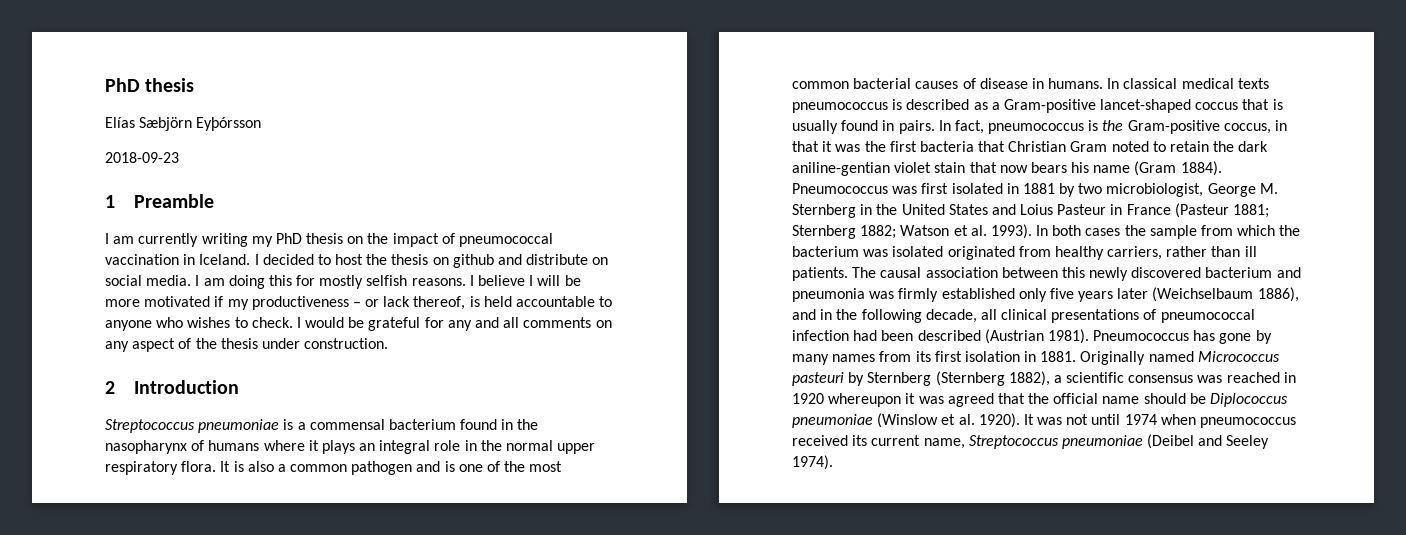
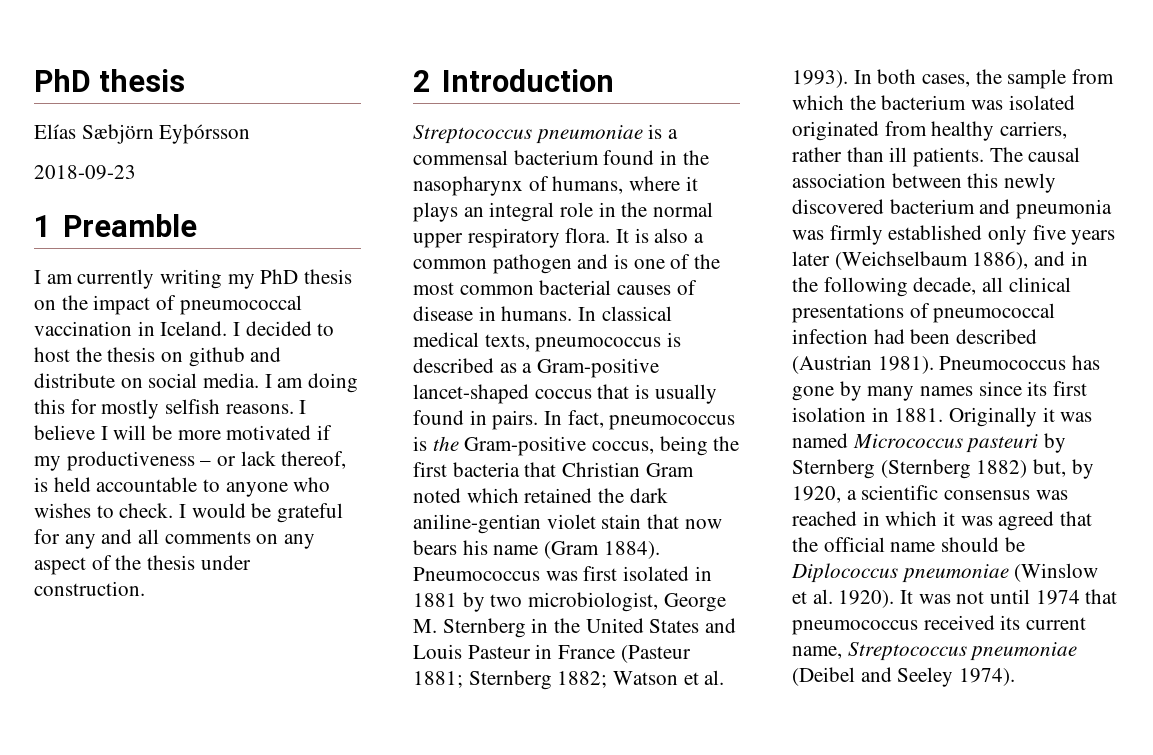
- Streptococcus pneumoniae is a commensal bacterium found in the nasopharynx of humans where it plays an integral role in the normal upper respiratory flora.
+ Streptococcus pneumoniae is a commensal bacterium found in the nasopharynx of humans, where it plays an integral role in the normal upper respiratory flora.
- In classical medical texts pneumococcus is described as a Gram-positive lancet-shaped coccus that is usually found in pairs.
+ In classical medical texts, pneumococcus is described as a Gram-positive lancet-shaped coccus that is usually found in pairs.
- In fact, pneumococcus is the Gram-positive coccus, in that it was the first bacteria that Christian Gram noted to retain the dark aniline-gentian violet stain that now bears his name (Gram 1884).
+ In fact, pneumococcus is the Gram-positive coccus, being the first bacteria that Christian Gram noted which retained the dark aniline-gentian violet stain that now bears his name (Gram 1884).
- Pneumococcus was first isolated in 1881 by two microbiologist, George M. Sternberg in the United States and Loius Pasteur in France (Pasteur 1881; Sternberg 1882; Watson et al. 1993).
+ Pneumococcus was first isolated in 1881 by two microbiologist, George M. Sternberg in the United States and Louis Pasteur in France (Pasteur 1881; Sternberg 1882; Watson et al. 1993).
- In both cases the sample from which the bacterium was isolated originated from healthy carriers, rather than ill patients.
+ In both cases, the sample from which the bacterium was isolated originated from healthy carriers, rather than ill patients.
- Pneumococcus has gone by many names from its first isolation in 1881.
+ Pneumococcus has gone by many names since its first isolation in 1881.
- Originally named Micrococcus pasteuri by Sternberg (Sternberg 1882), a scientific consensus was reached in 1920 whereupon it was agreed that the official name should be Diplococcus pneumoniae (Winslow et al. 1920).
+ Originally it was named Micrococcus pasteuri by Sternberg (Sternberg 1882) but, by 1920, a scientific consensus was reached in which it was agreed that the official name should be Diplococcus pneumoniae (Winslow et al. 1920).
- It was not until 1974 when pneumococcus received its current name, Streptococcus pneumoniae (Deibel and Seeley 1974).
+ It was not until 1974 that pneumococcus received its current name, Streptococcus pneumoniae (Deibel and Seeley 1974).

